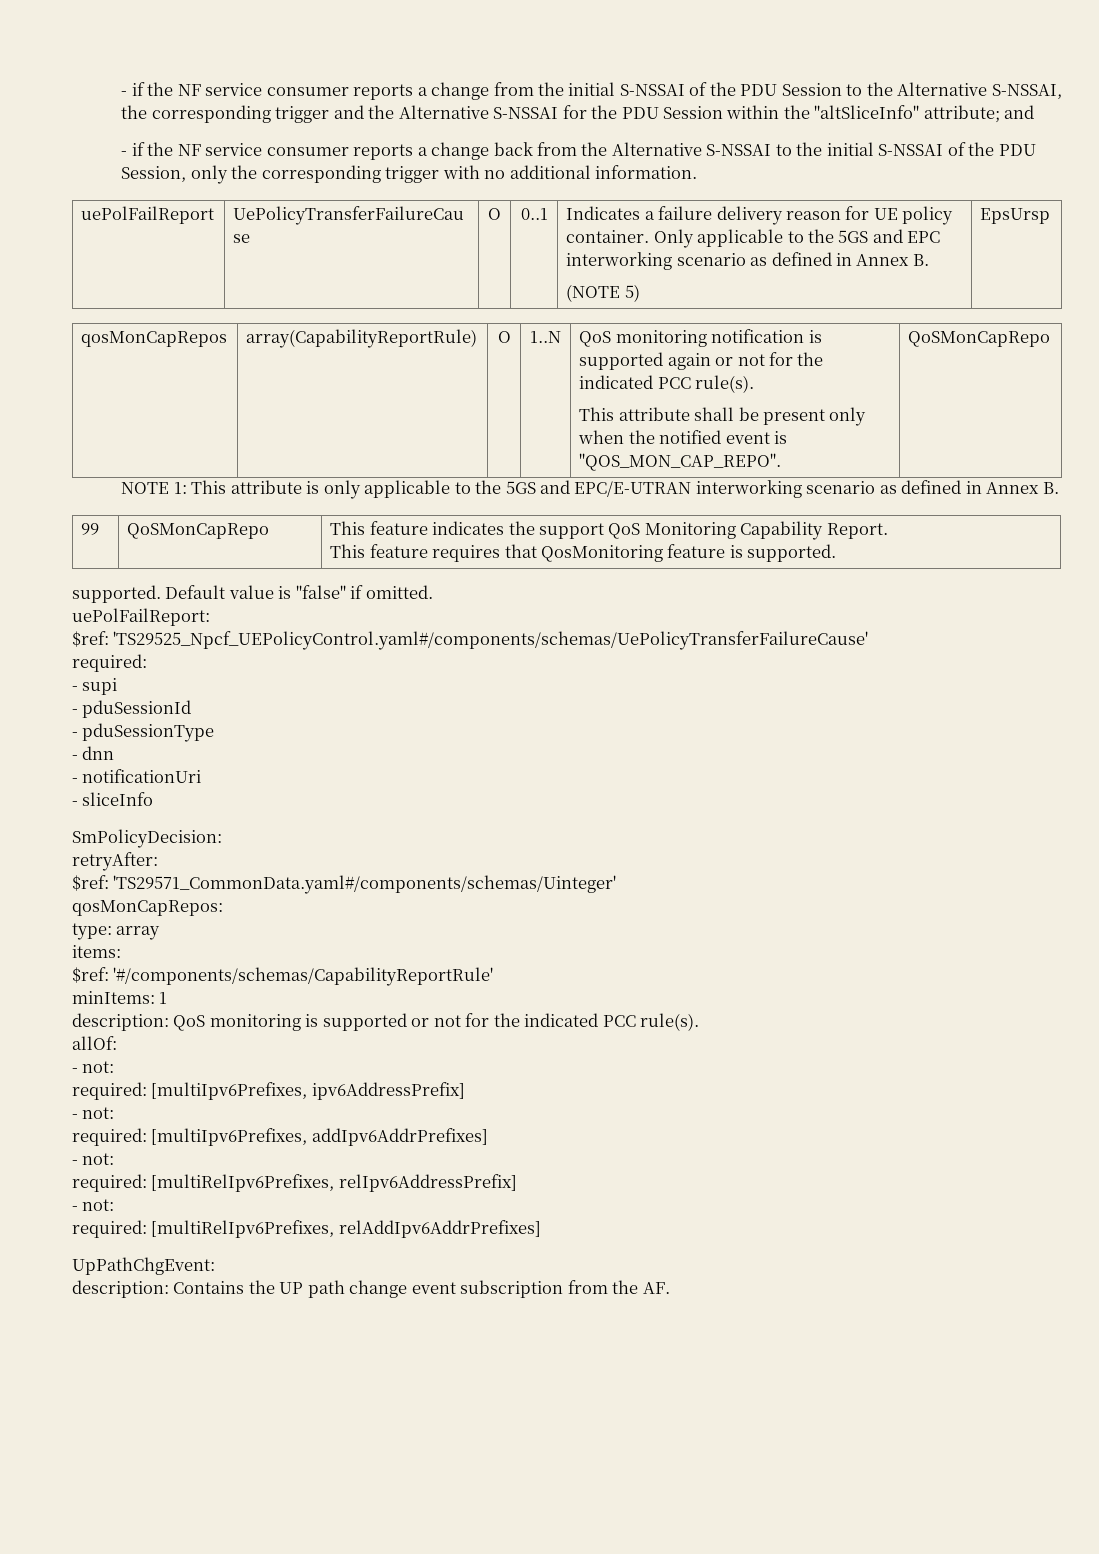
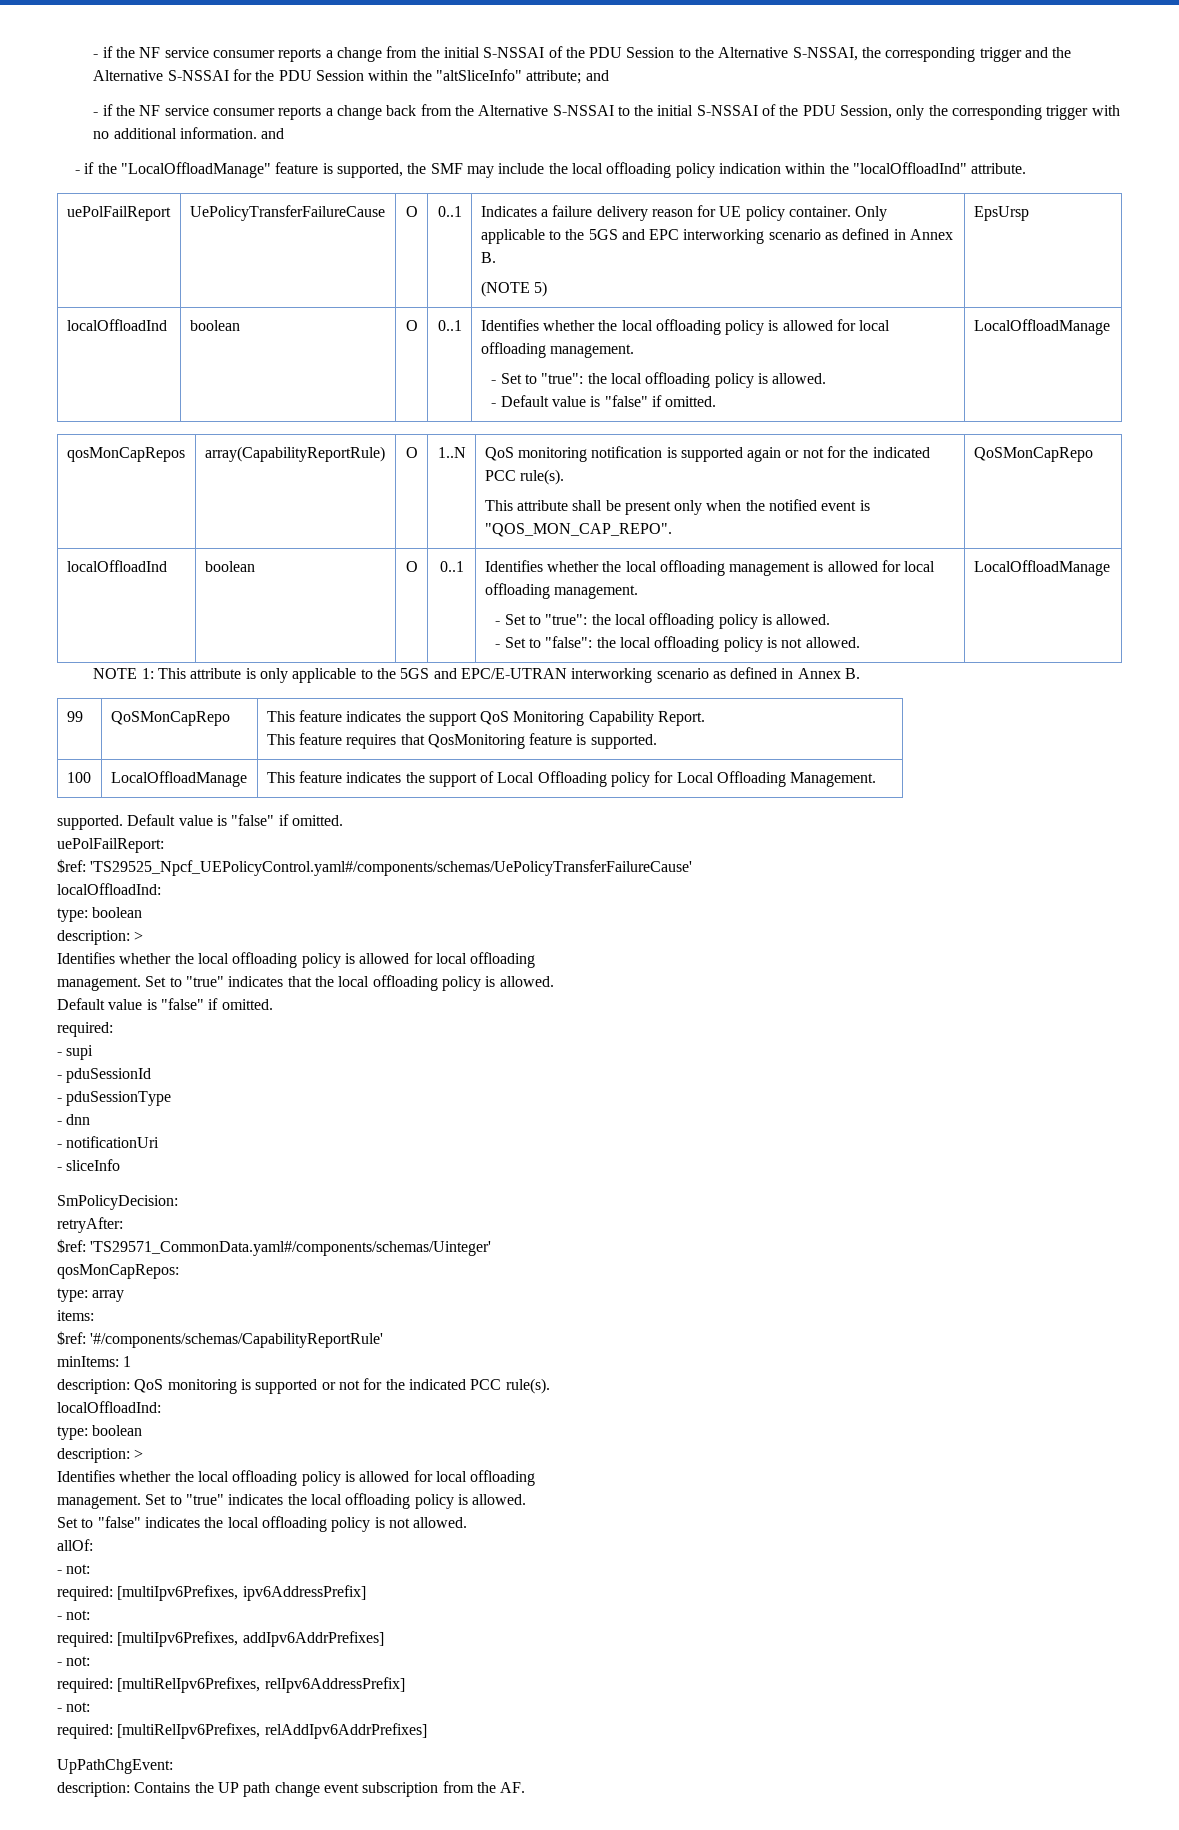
- - if the NF service consumer reports a change back from the Alternative S-NSSAI to the initial S-NSSAI of the PDU Session, only the corresponding trigger with no additional information.
+ - if the NF service consumer reports a change back from the Alternative S-NSSAI to the initial S-NSSAI of the PDU Session, only the corresponding trigger with no additional information. and
+ - if the "LocalOffloadManage" feature is supported, the SMF may include the local offloading policy indication within the "localOffloadInd" attribute.
+ localOffloadInd | boolean | O | 0..1 | Identifies whether the local offloading policy is allowed for local offloading management.
+ - Set to "true": the local offloading policy is allowed.
+ - Default value is "false" if omitted. | LocalOffloadManage
+ localOffloadInd | boolean | O | 0..1 | Identifies whether the local offloading management is allowed for local offloading management.
+ - Set to "true": the local offloading policy is allowed.
+ - Set to "false": the local offloading policy is not allowed. | LocalOffloadManage
+ 100 | LocalOffloadManage | This feature indicates the support of Local Offloading policy for Local Offloading Management.
  $ref: 'TS29525_Npcf_UEPolicyControl.yaml#/components/schemas/UePolicyTransferFailureCause'
+ localOffloadInd:
+ type: boolean
+ description: >
+ Identifies whether the local offloading policy is allowed for local offloading
+ management. Set to "true" indicates that the local offloading policy is allowed.
+ Default value is "false" if omitted.
  description: QoS monitoring is supported or not for the indicated PCC rule(s).
+ localOffloadInd:
+ type: boolean
+ description: >
+ Identifies whether the local offloading policy is allowed for local offloading
+ management. Set to "true" indicates the local offloading policy is allowed.
+ Set to "false" indicates the local offloading policy is not allowed.

